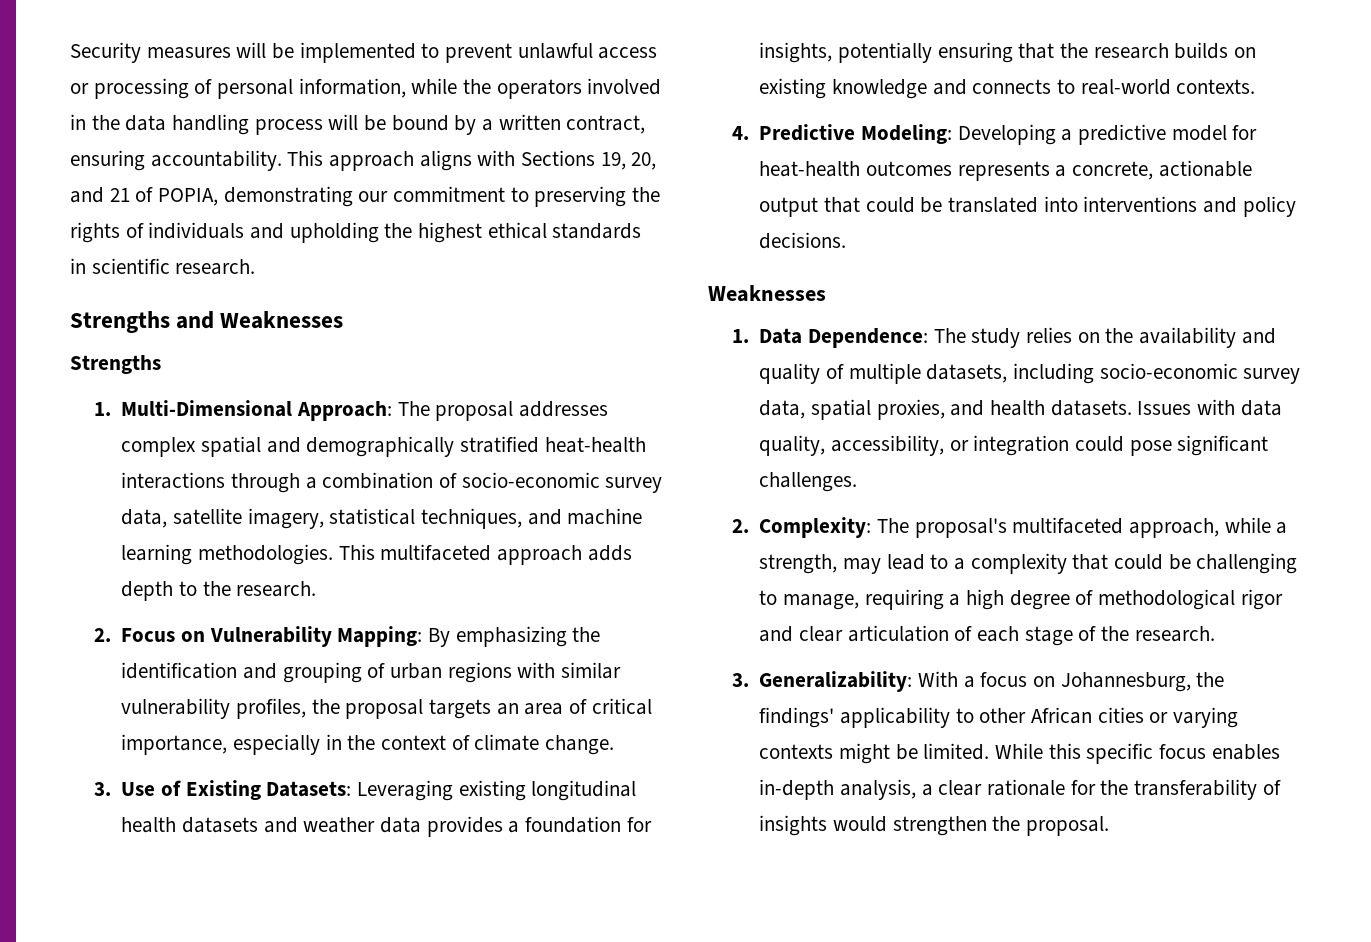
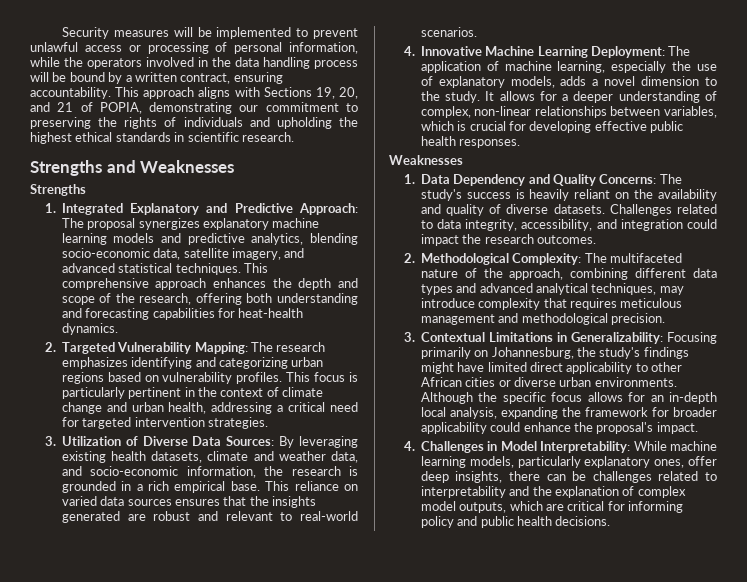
- 1. Multi-Dimensional Approach: The proposal addresses complex spatial and demographically stratified heat-health interactions through a combination of socio-economic survey data, satellite imagery, statistical techniques, and machine learning methodologies. This multifaceted approach adds depth to the research.
- 2. Focus on Vulnerability Mapping: By emphasizing the identification and grouping of urban regions with similar vulnerability profiles, the proposal targets an area of critical importance, especially in the context of climate change.
- 3. Use of Existing Datasets: Leveraging existing longitudinal health datasets and weather data provides a foundation for insights, potentially ensuring that the research builds on existing knowledge and connects to real-world contexts.
- 4. Predictive Modeling: Developing a predictive model for heat-health outcomes represents a concrete, actionable output that could be translated into interventions and policy decisions.
+ 1. Integrated Explanatory and Predictive Approach: The proposal synergizes explanatory machine learning models and predictive analytics, blending socio-economic data, satellite imagery, and advanced statistical techniques. This comprehensive approach enhances the depth and scope of the research, offering both understanding and forecasting capabilities for heat-health dynamics.
+ 2. Targeted Vulnerability Mapping: The research emphasizes identifying and categorizing urban regions based on vulnerability profiles. This focus is particularly pertinent in the context of climate change and urban health, addressing a critical need for targeted intervention strategies.
+ 3. Utilization of Diverse Data Sources: By leveraging existing health datasets, climate and weather data, and socio-economic information, the research is grounded in a rich empirical base. This reliance on varied data sources ensures that the insights generated are robust and relevant to real-world scenarios.
+ 4. Innovative Machine Learning Deployment: The application of machine learning, especially the use of explanatory models, adds a novel dimension to the study. It allows for a deeper understanding of complex, non-linear relationships between variables, which is crucial for developing effective public health responses.
  Weaknesses
- 1. Data Dependence: The study relies on the availability and quality of multiple datasets, including socio-economic survey data, spatial proxies, and health datasets. Issues with data quality, accessibility, or integration could pose significant challenges.
- 2. Complexity: The proposal's multifaceted approach, while a strength, may lead to a complexity that could be challenging to manage, requiring a high degree of methodological rigor and clear articulation of each stage of the research.
- 3. Generalizability: With a focus on Johannesburg, the findings' applicability to other African cities or varying contexts might be limited. While this specific focus enables in-depth analysis, a clear rationale for the transferability of insights would strengthen the proposal.
+ 1. Data Dependency and Quality Concerns: The study's success is heavily reliant on the availability and quality of diverse datasets. Challenges related to data integrity, accessibility, and integration could impact the research outcomes.
+ 2. Methodological Complexity: The multifaceted nature of the approach, combining different data types and advanced analytical techniques, may introduce complexity that requires meticulous management and methodological precision.
+ 3. Contextual Limitations in Generalizability: Focusing primarily on Johannesburg, the study's findings might have limited direct applicability to other African cities or diverse urban environments. Although the specific focus allows for an in-depth local analysis, expanding the framework for broader applicability could enhance the proposal's impact.
+ 4. Challenges in Model Interpretability: While machine learning models, particularly explanatory ones, offer deep insights, there can be challenges related to interpretability and the explanation of complex model outputs, which are critical for informing policy and public health decisions.

